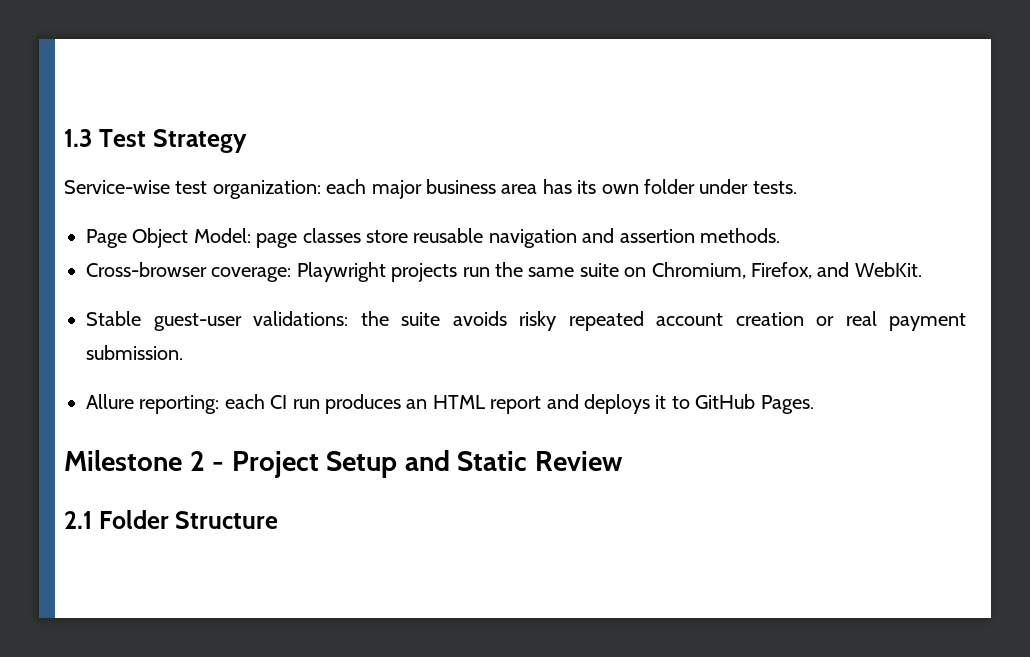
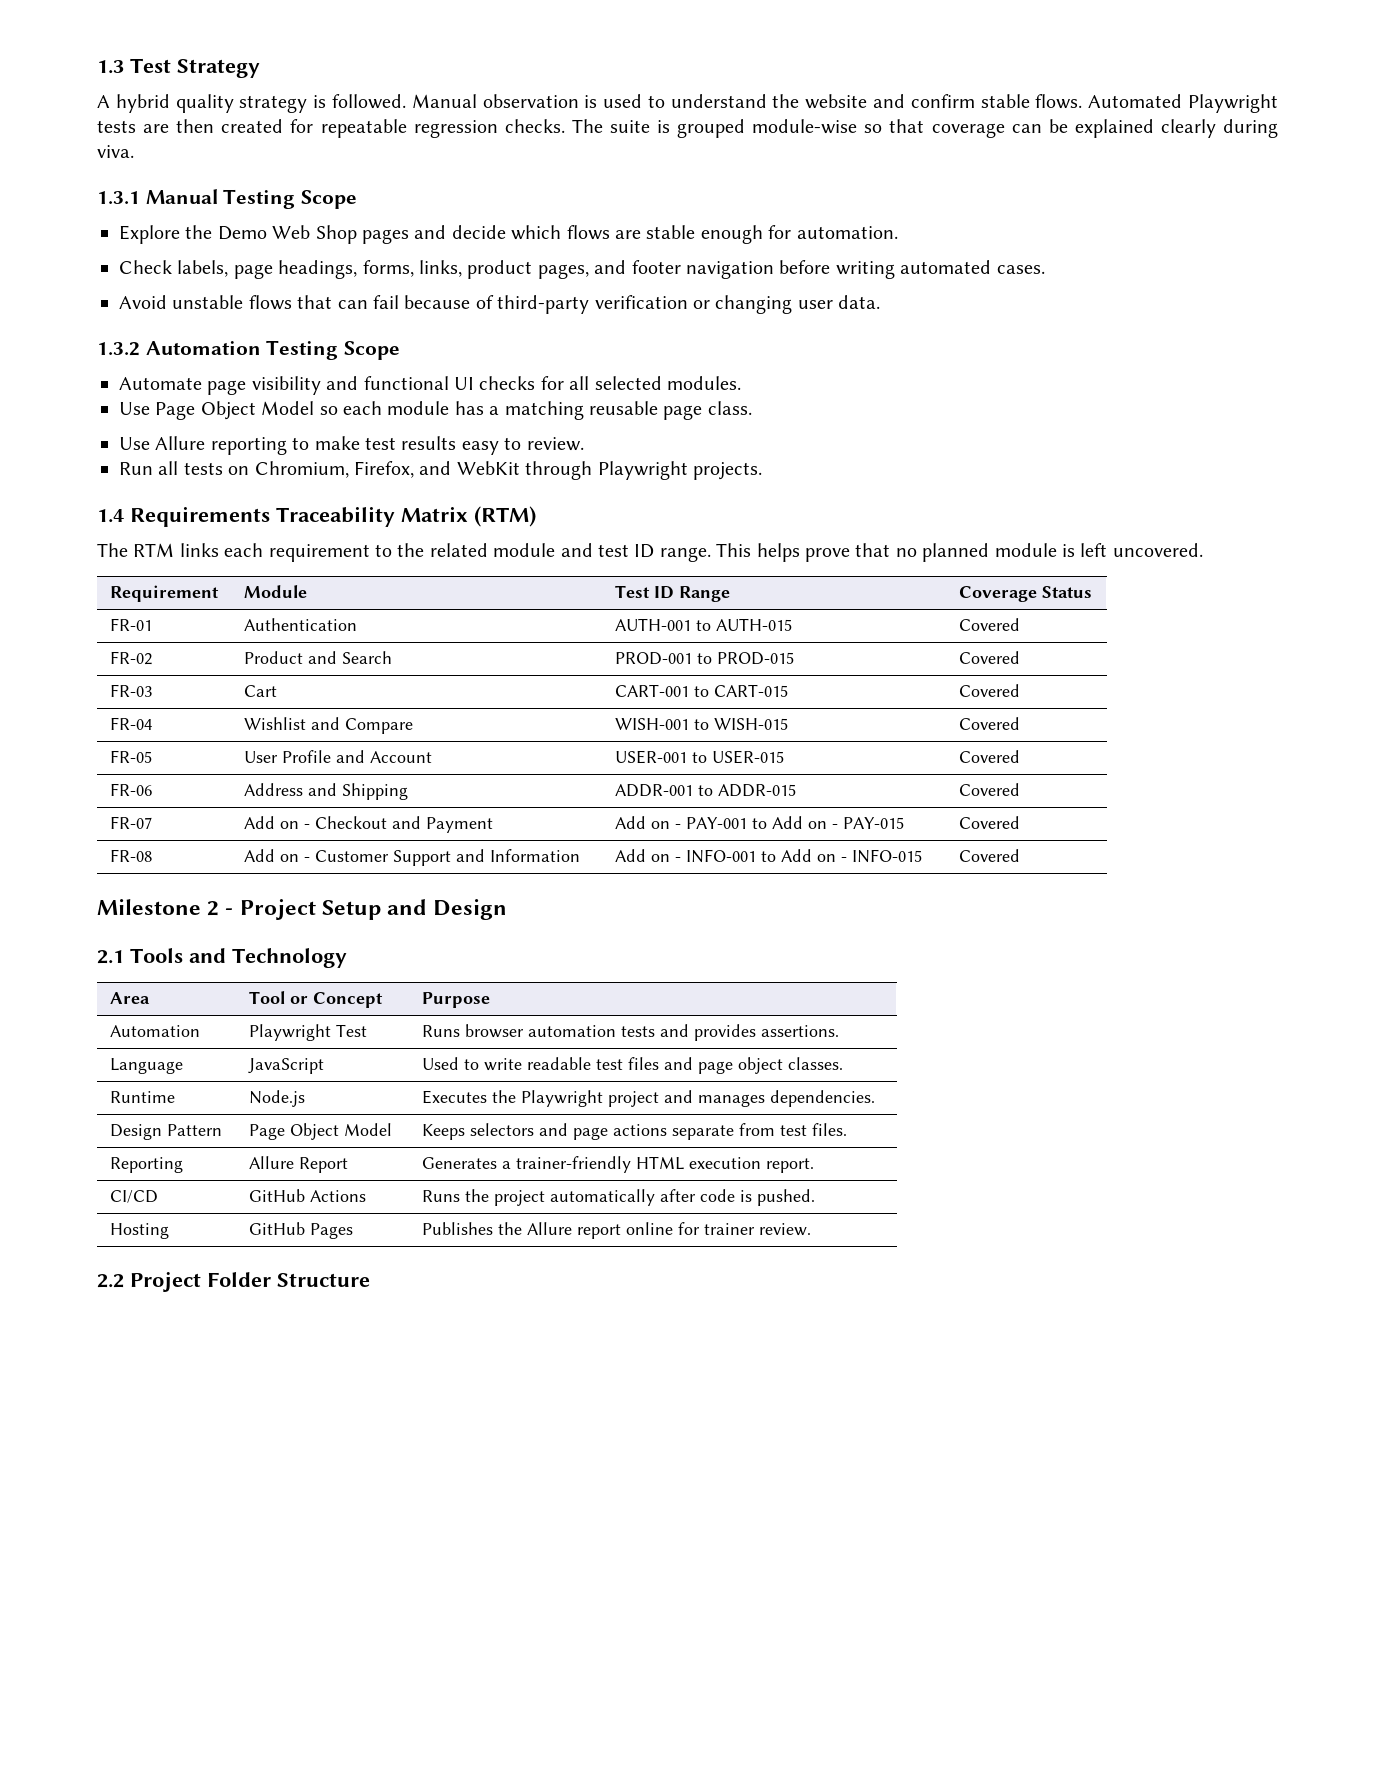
- Service-wise test organization: each major business area has its own folder under tests.
- Page Object Model: page classes store reusable navigation and assertion methods.
- Cross-browser coverage: Playwright projects run the same suite on Chromium, Firefox, and WebKit.
- Stable guest-user validations: the suite avoids risky repeated account creation or real payment submission.
- Allure reporting: each CI run produces an HTML report and deploys it to GitHub Pages.
+ A hybrid quality strategy is followed. Manual observation is used to understand the website and confirm stable flows. Automated Playwright tests are then created for repeatable regression checks. The suite is grouped module-wise so that coverage can be explained clearly during viva.
+ 1.3.1 Manual Testing Scope
+ Explore the Demo Web Shop pages and decide which flows are stable enough for automation.
+ Check labels, page headings, forms, links, product pages, and footer navigation before writing automated cases.
+ Avoid unstable flows that can fail because of third-party verification or changing user data.
+ 1.3.2 Automation Testing Scope
+ Automate page visibility and functional UI checks for all selected modules.
+ Use Page Object Model so each module has a matching reusable page class.
+ Use Allure reporting to make test results easy to review.
+ Run all tests on Chromium, Firefox, and WebKit through Playwright projects.
+ 1.4 Requirements Traceability Matrix (RTM)
+ The RTM links each requirement to the related module and test ID range. This helps prove that no planned module is left uncovered.
+ Requirement | Module | Test ID Range | Coverage Status
+ FR-01 | Authentication | AUTH-001 to AUTH-015 | Covered
+ FR-02 | Product and Search | PROD-001 to PROD-015 | Covered
+ FR-03 | Cart | CART-001 to CART-015 | Covered
+ FR-04 | Wishlist and Compare | WISH-001 to WISH-015 | Covered
+ FR-05 | User Profile and Account | USER-001 to USER-015 | Covered
+ FR-06 | Address and Shipping | ADDR-001 to ADDR-015 | Covered
+ FR-07 | Add on - Checkout and Payment | Add on - PAY-001 to Add on - PAY-015 | Covered
+ FR-08 | Add on - Customer Support and Information | Add on - INFO-001 to Add on - INFO-015 | Covered
- Milestone 2 - Project Setup and Static Review
+ Milestone 2 - Project Setup and Design
- 2.1 Folder Structure
+ 2.1 Tools and Technology
+ Area | Tool or Concept | Purpose
+ Automation | Playwright Test | Runs browser automation tests and provides assertions.
+ Language | JavaScript | Used to write readable test files and page object classes.
+ Runtime | Node.js | Executes the Playwright project and manages dependencies.
+ Design Pattern | Page Object Model | Keeps selectors and page actions separate from test files.
+ Reporting | Allure Report | Generates a trainer-friendly HTML execution report.
+ CI/CD | GitHub Actions | Runs the project automatically after code is pushed.
+ Hosting | GitHub Pages | Publishes the Allure report online for trainer review.
+ 2.2 Project Folder Structure

